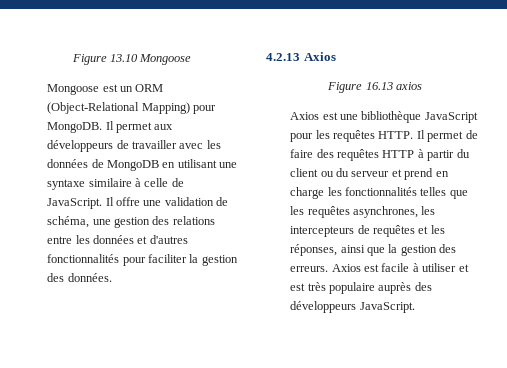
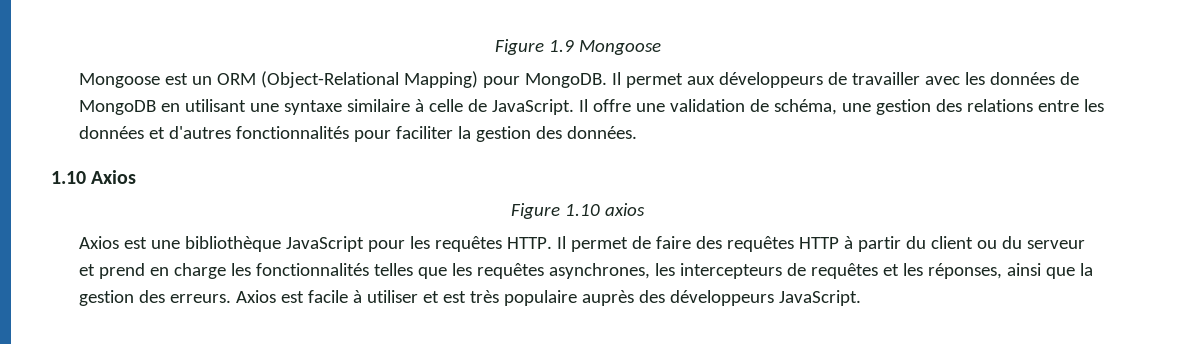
- Figure 13.10 Mongoose
+ Figure 1.9 Mongoose
- 4.2.13 Axios
+ 1.10 Axios
- Figure 16.13 axios
+ Figure 1.10 axios

